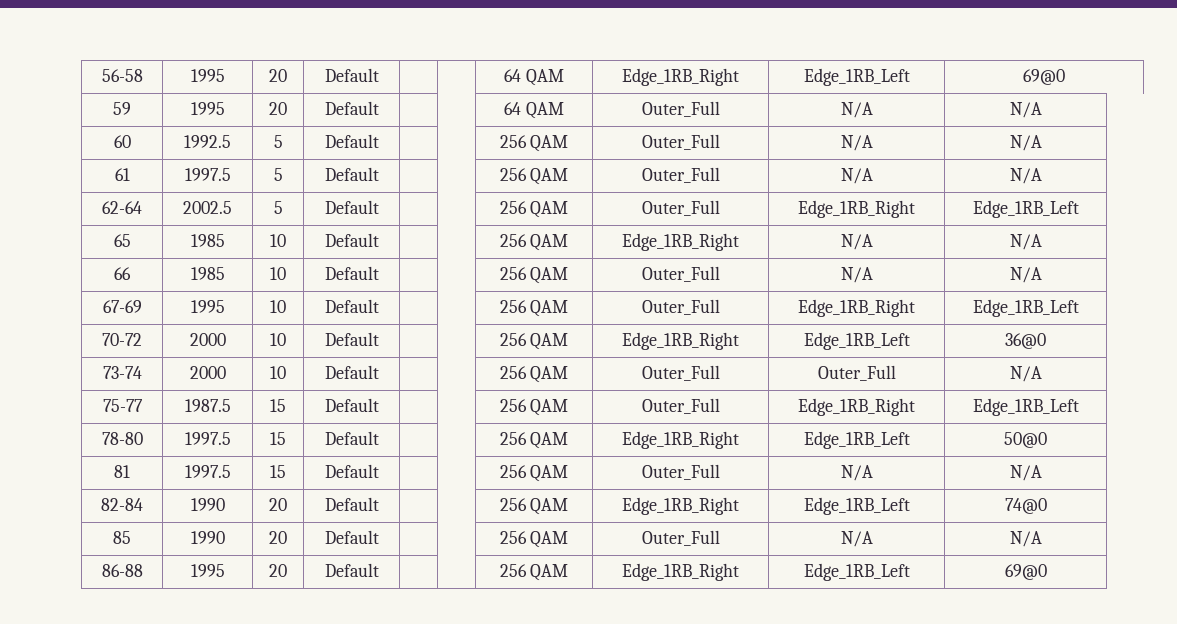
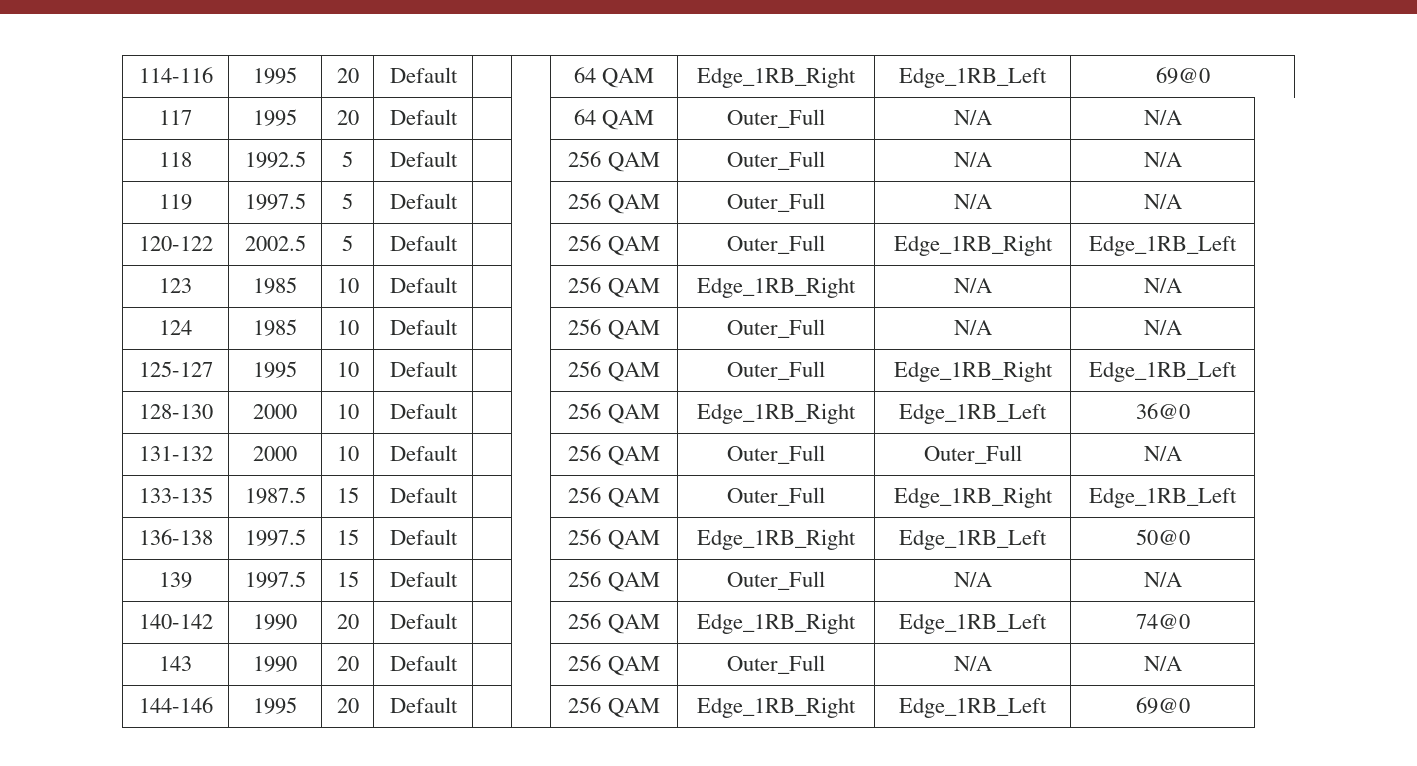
- 56-58 | 1995 | 20 | Default | | | 64 QAM | Edge_1RB_Right | Edge_1RB_Left | 69@0
+ 114-116 | 1995 | 20 | Default | | | 64 QAM | Edge_1RB_Right | Edge_1RB_Left | 69@0
- 59 | 1995 | 20 | Default | | | 64 QAM | Outer_Full | N/A | N/A
+ 117 | 1995 | 20 | Default | | | 64 QAM | Outer_Full | N/A | N/A
- 60 | 1992.5 | 5 | Default | | | 256 QAM | Outer_Full | N/A | N/A
+ 118 | 1992.5 | 5 | Default | | | 256 QAM | Outer_Full | N/A | N/A
- 61 | 1997.5 | 5 | Default | | | 256 QAM | Outer_Full | N/A | N/A
+ 119 | 1997.5 | 5 | Default | | | 256 QAM | Outer_Full | N/A | N/A
- 62-64 | 2002.5 | 5 | Default | | | 256 QAM | Outer_Full | Edge_1RB_Right | Edge_1RB_Left
+ 120-122 | 2002.5 | 5 | Default | | | 256 QAM | Outer_Full | Edge_1RB_Right | Edge_1RB_Left
- 65 | 1985 | 10 | Default | | | 256 QAM | Edge_1RB_Right | N/A | N/A
+ 123 | 1985 | 10 | Default | | | 256 QAM | Edge_1RB_Right | N/A | N/A
- 66 | 1985 | 10 | Default | | | 256 QAM | Outer_Full | N/A | N/A
+ 124 | 1985 | 10 | Default | | | 256 QAM | Outer_Full | N/A | N/A
- 67-69 | 1995 | 10 | Default | | | 256 QAM | Outer_Full | Edge_1RB_Right | Edge_1RB_Left
+ 125-127 | 1995 | 10 | Default | | | 256 QAM | Outer_Full | Edge_1RB_Right | Edge_1RB_Left
- 70-72 | 2000 | 10 | Default | | | 256 QAM | Edge_1RB_Right | Edge_1RB_Left | 36@0
+ 128-130 | 2000 | 10 | Default | | | 256 QAM | Edge_1RB_Right | Edge_1RB_Left | 36@0
- 73-74 | 2000 | 10 | Default | | | 256 QAM | Outer_Full | Outer_Full | N/A
+ 131-132 | 2000 | 10 | Default | | | 256 QAM | Outer_Full | Outer_Full | N/A
- 75-77 | 1987.5 | 15 | Default | | | 256 QAM | Outer_Full | Edge_1RB_Right | Edge_1RB_Left
+ 133-135 | 1987.5 | 15 | Default | | | 256 QAM | Outer_Full | Edge_1RB_Right | Edge_1RB_Left
- 78-80 | 1997.5 | 15 | Default | | | 256 QAM | Edge_1RB_Right | Edge_1RB_Left | 50@0
+ 136-138 | 1997.5 | 15 | Default | | | 256 QAM | Edge_1RB_Right | Edge_1RB_Left | 50@0
- 81 | 1997.5 | 15 | Default | | | 256 QAM | Outer_Full | N/A | N/A
+ 139 | 1997.5 | 15 | Default | | | 256 QAM | Outer_Full | N/A | N/A
- 82-84 | 1990 | 20 | Default | | | 256 QAM | Edge_1RB_Right | Edge_1RB_Left | 74@0
+ 140-142 | 1990 | 20 | Default | | | 256 QAM | Edge_1RB_Right | Edge_1RB_Left | 74@0
- 85 | 1990 | 20 | Default | | | 256 QAM | Outer_Full | N/A | N/A
+ 143 | 1990 | 20 | Default | | | 256 QAM | Outer_Full | N/A | N/A
- 86-88 | 1995 | 20 | Default | | | 256 QAM | Edge_1RB_Right | Edge_1RB_Left | 69@0
+ 144-146 | 1995 | 20 | Default | | | 256 QAM | Edge_1RB_Right | Edge_1RB_Left | 69@0

